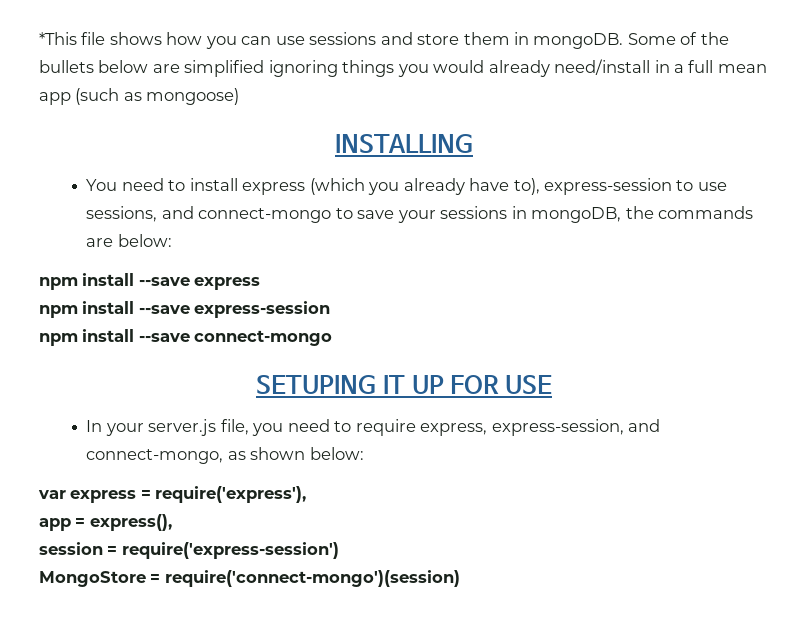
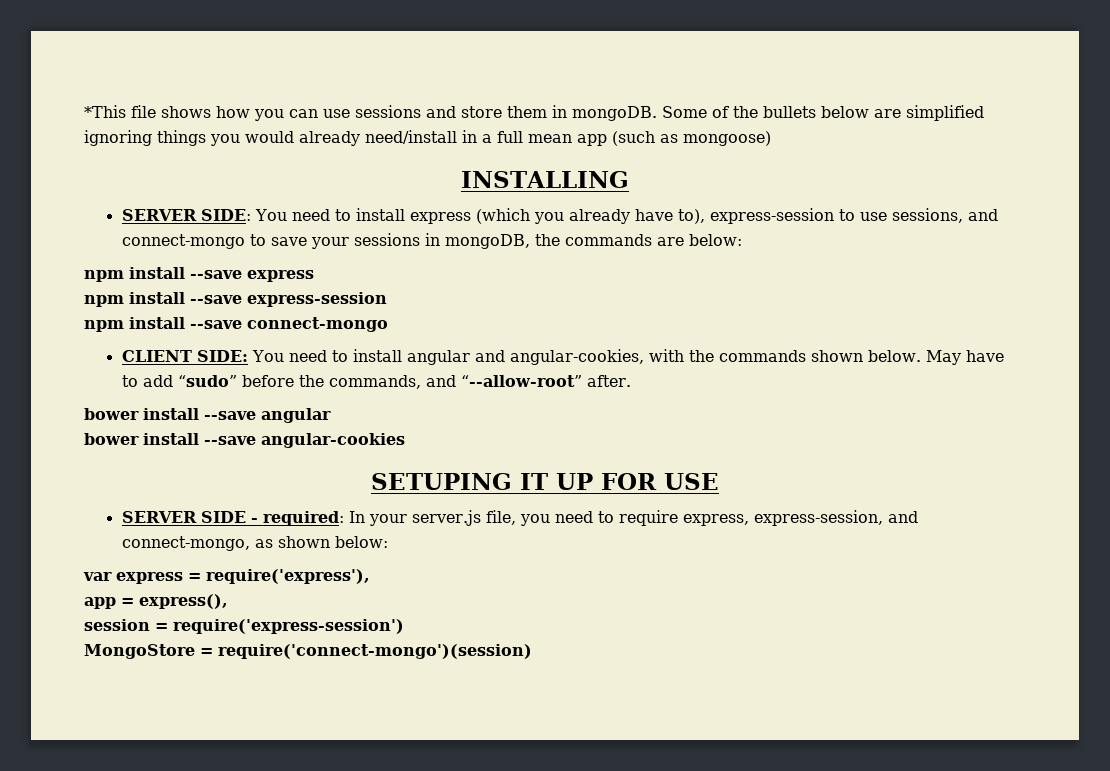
- You need to install express (which you already have to), express-session to use sessions, and connect-mongo to save your sessions in mongoDB, the commands are below:
+ SERVER SIDE: You need to install express (which you already have to), express-session to use sessions, and connect-mongo to save your sessions in mongoDB, the commands are below:
+ CLIENT SIDE: You need to install angular and angular-cookies, with the commands shown below. May have to add “sudo” before the commands, and “--allow-root” after.
+ bower install --save angular
+ bower install --save angular-cookies
- In your server.js file, you need to require express, express-session, and connect-mongo, as shown below:
+ SERVER SIDE - required: In your server.js file, you need to require express, express-session, and connect-mongo, as shown below:

